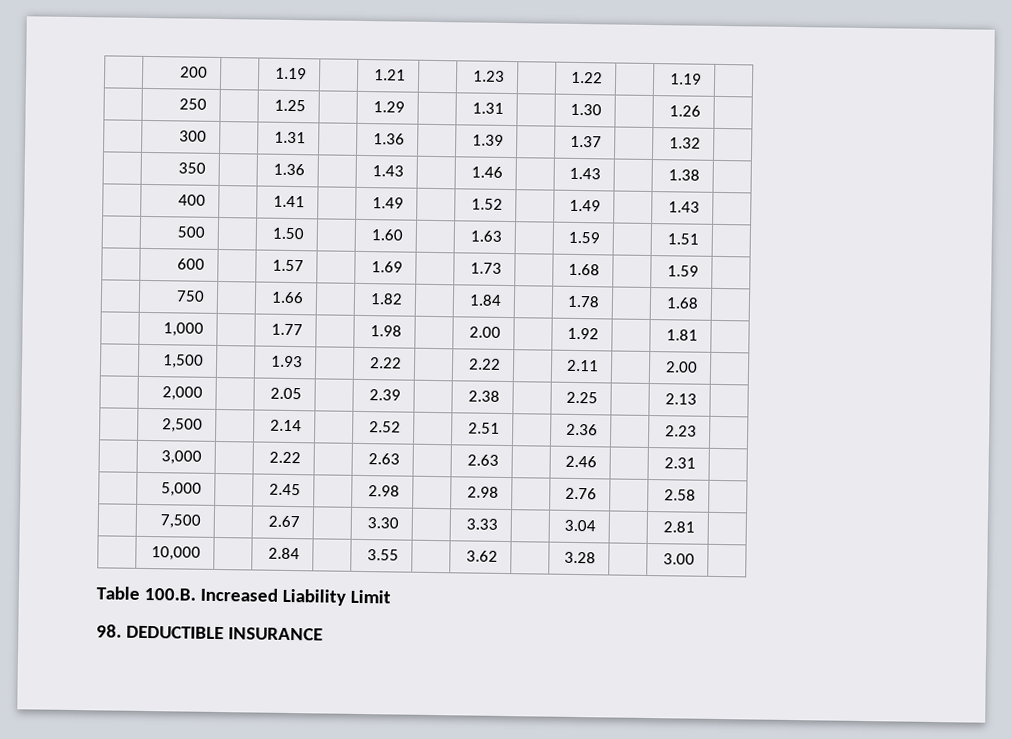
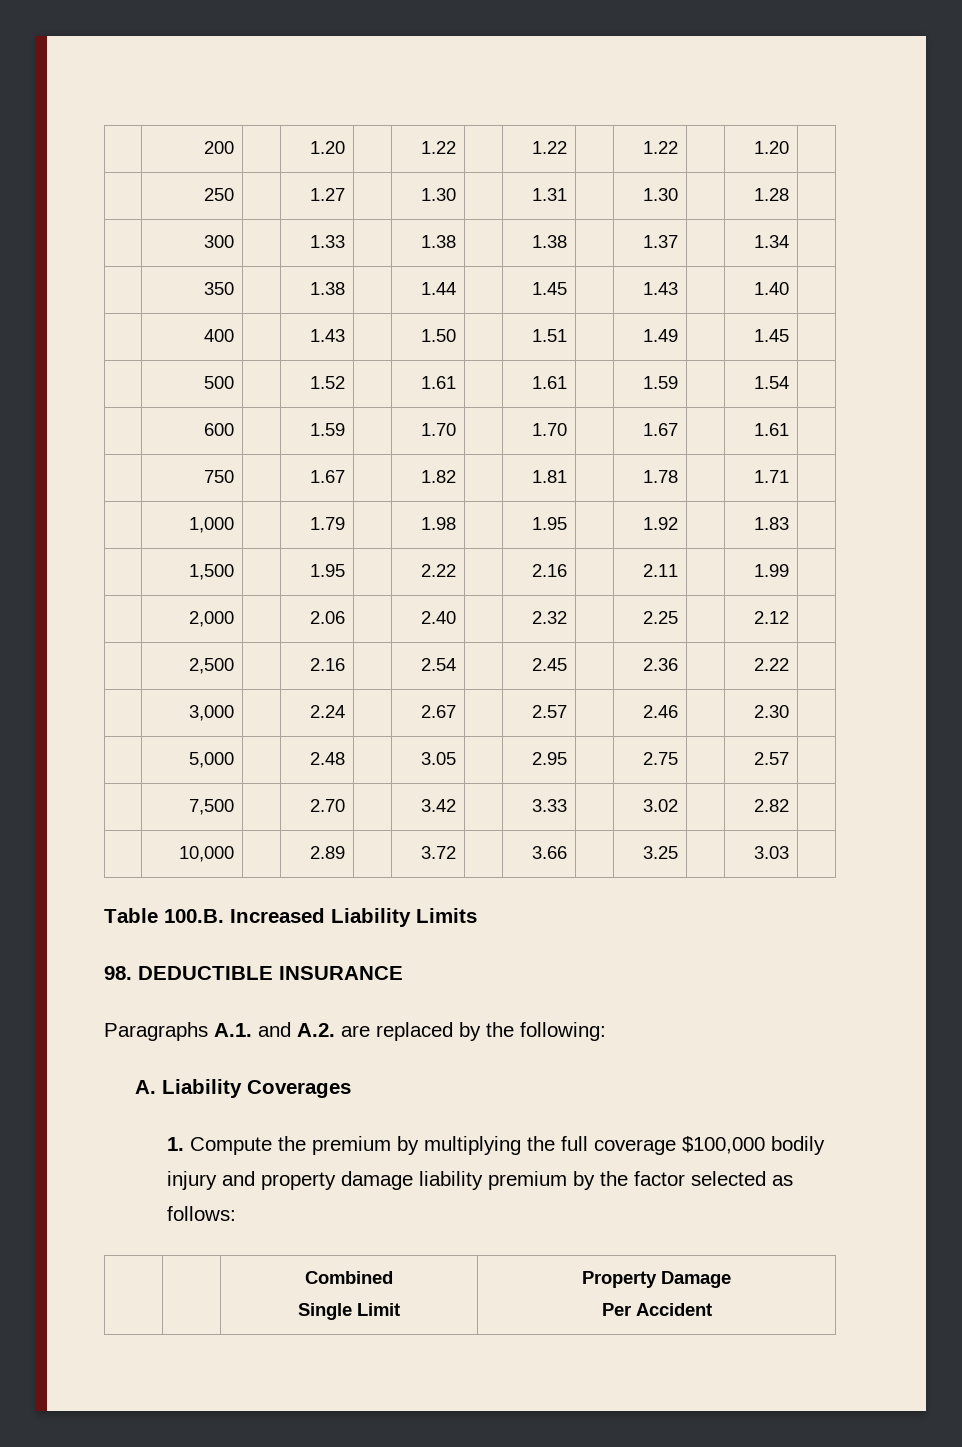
- | 200 | | 1.19 | | 1.21 | | 1.23 | | 1.22 | | 1.19 |
+ | 200 | | 1.20 | | 1.22 | | 1.22 | | 1.22 | | 1.20 |
- | 250 | | 1.25 | | 1.29 | | 1.31 | | 1.30 | | 1.26 |
+ | 250 | | 1.27 | | 1.30 | | 1.31 | | 1.30 | | 1.28 |
- | 300 | | 1.31 | | 1.36 | | 1.39 | | 1.37 | | 1.32 |
+ | 300 | | 1.33 | | 1.38 | | 1.38 | | 1.37 | | 1.34 |
- | 350 | | 1.36 | | 1.43 | | 1.46 | | 1.43 | | 1.38 |
- | 400 | | 1.41 | | 1.49 | | 1.52 | | 1.49 | | 1.43 |
- | 500 | | 1.50 | | 1.60 | | 1.63 | | 1.59 | | 1.51 |
+ | 350 | | 1.38 | | 1.44 | | 1.45 | | 1.43 | | 1.40 |
+ | 400 | | 1.43 | | 1.50 | | 1.51 | | 1.49 | | 1.45 |
+ | 500 | | 1.52 | | 1.61 | | 1.61 | | 1.59 | | 1.54 |
- | 600 | | 1.57 | | 1.69 | | 1.73 | | 1.68 | | 1.59 |
+ | 600 | | 1.59 | | 1.70 | | 1.70 | | 1.67 | | 1.61 |
- | 750 | | 1.66 | | 1.82 | | 1.84 | | 1.78 | | 1.68 |
+ | 750 | | 1.67 | | 1.82 | | 1.81 | | 1.78 | | 1.71 |
- | 1,000 | | 1.77 | | 1.98 | | 2.00 | | 1.92 | | 1.81 |
+ | 1,000 | | 1.79 | | 1.98 | | 1.95 | | 1.92 | | 1.83 |
- | 1,500 | | 1.93 | | 2.22 | | 2.22 | | 2.11 | | 2.00 |
+ | 1,500 | | 1.95 | | 2.22 | | 2.16 | | 2.11 | | 1.99 |
- | 2,000 | | 2.05 | | 2.39 | | 2.38 | | 2.25 | | 2.13 |
+ | 2,000 | | 2.06 | | 2.40 | | 2.32 | | 2.25 | | 2.12 |
- | 2,500 | | 2.14 | | 2.52 | | 2.51 | | 2.36 | | 2.23 |
+ | 2,500 | | 2.16 | | 2.54 | | 2.45 | | 2.36 | | 2.22 |
- | 3,000 | | 2.22 | | 2.63 | | 2.63 | | 2.46 | | 2.31 |
+ | 3,000 | | 2.24 | | 2.67 | | 2.57 | | 2.46 | | 2.30 |
- | 5,000 | | 2.45 | | 2.98 | | 2.98 | | 2.76 | | 2.58 |
+ | 5,000 | | 2.48 | | 3.05 | | 2.95 | | 2.75 | | 2.57 |
- | 7,500 | | 2.67 | | 3.30 | | 3.33 | | 3.04 | | 2.81 |
+ | 7,500 | | 2.70 | | 3.42 | | 3.33 | | 3.02 | | 2.82 |
- | 10,000 | | 2.84 | | 3.55 | | 3.62 | | 3.28 | | 3.00 |
+ | 10,000 | | 2.89 | | 3.72 | | 3.66 | | 3.25 | | 3.03 |
- Table 100.B. Increased Liability Limit
+ Table 100.B. Increased Liability Limits
+ Paragraphs A.1. and A.2. are replaced by the following:
+ A. Liability Coverages
+ 1. Compute the premium by multiplying the full coverage $100,000 bodily injury and property damage liability premium by the factor selected as follows:
+ | | Combined
+ Single Limit | Property Damage
+ Per Accident

